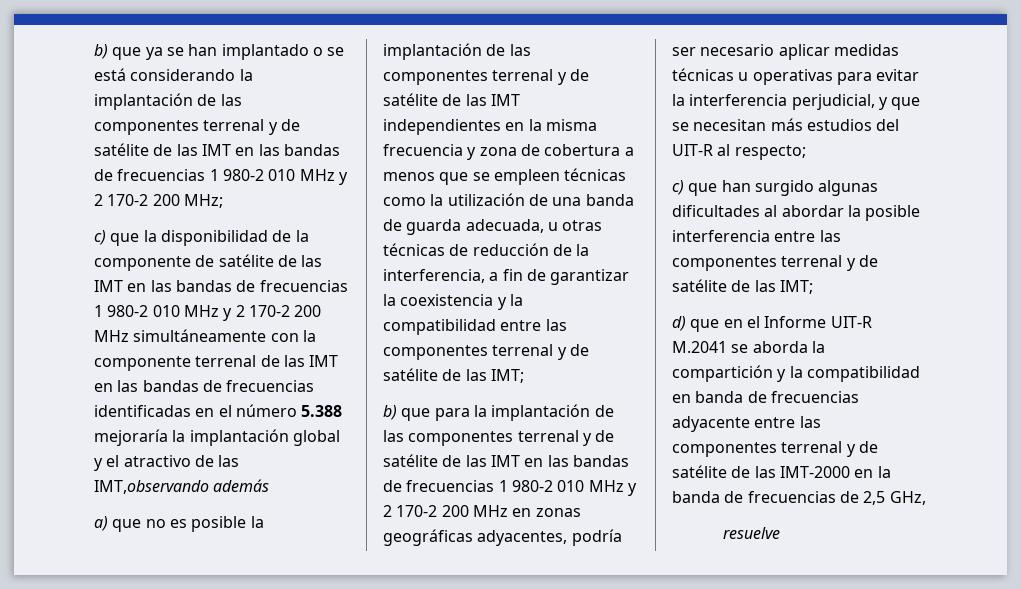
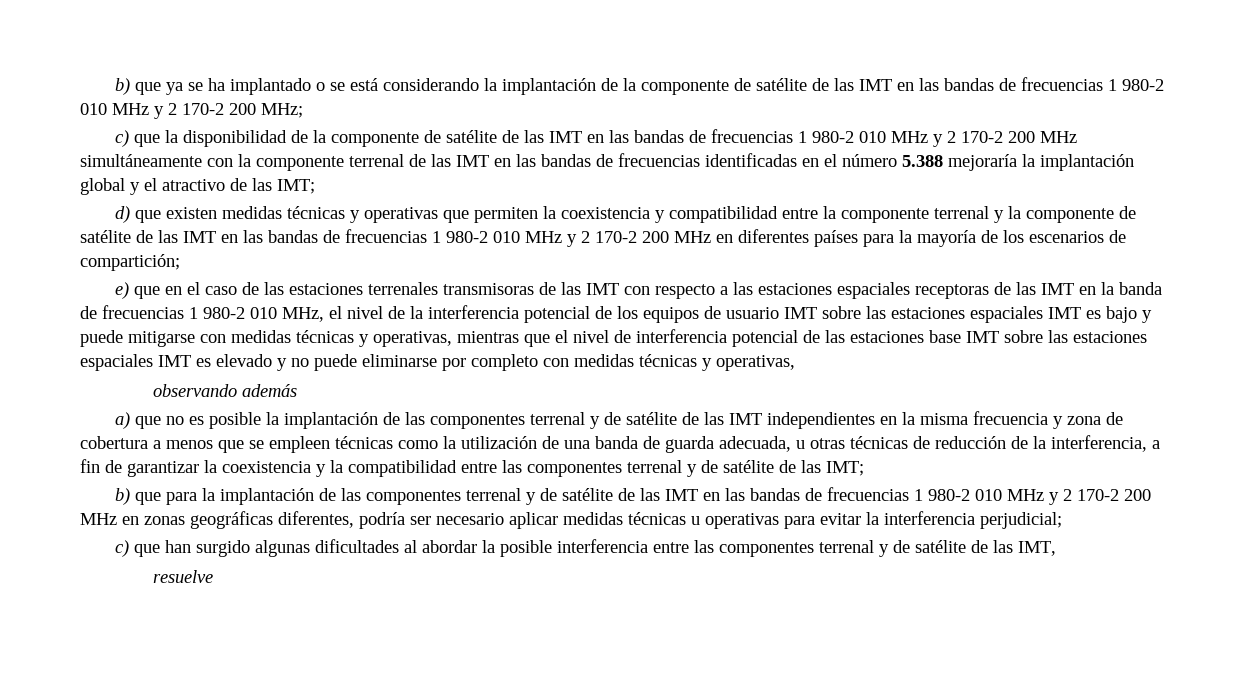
- b) que ya se han implantado o se está considerando la implantación de las componentes terrenal y de satélite de las IMT en las bandas de frecuencias 1 980-2 010 MHz y 2 170-2 200 MHz;
+ b) que ya se ha implantado o se está considerando la implantación de la componente de satélite de las IMT en las bandas de frecuencias 1 980-2 010 MHz y 2 170-2 200 MHz;
- c) que la disponibilidad de la componente de satélite de las IMT en las bandas de frecuencias 1 980-2 010 MHz y 2 170-2 200 MHz simultáneamente con la componente terrenal de las IMT en las bandas de frecuencias identificadas en el número 5.388 mejoraría la implantación global y el atractivo de las IMT,observando además
+ c) que la disponibilidad de la componente de satélite de las IMT en las bandas de frecuencias 1 980-2 010 MHz y 2 170-2 200 MHz simultáneamente con la componente terrenal de las IMT en las bandas de frecuencias identificadas en el número 5.388 mejoraría la implantación global y el atractivo de las IMT;
+ d) que existen medidas técnicas y operativas que permiten la coexistencia y compatibilidad entre la componente terrenal y la componente de satélite de las IMT en las bandas de frecuencias 1 980-2 010 MHz y 2 170-2 200 MHz en diferentes países para la mayoría de los escenarios de compartición;
+ e) que en el caso de las estaciones terrenales transmisoras de las IMT con respecto a las estaciones espaciales receptoras de las IMT en la banda de frecuencias 1 980-2 010 MHz, el nivel de la interferencia potencial de los equipos de usuario IMT sobre las estaciones espaciales IMT es bajo y puede mitigarse con medidas técnicas y operativas, mientras que el nivel de interferencia potencial de las estaciones base IMT sobre las estaciones espaciales IMT es elevado y no puede eliminarse por completo con medidas técnicas y operativas,
+ observando además
- b) que para la implantación de las componentes terrenal y de satélite de las IMT en las bandas de frecuencias 1 980-2 010 MHz y 2 170-2 200 MHz en zonas geográficas adyacentes, podría ser necesario aplicar medidas técnicas u operativas para evitar la interferencia perjudicial, y que se necesitan más estudios del UIT-R al respecto;
+ b) que para la implantación de las componentes terrenal y de satélite de las IMT en las bandas de frecuencias 1 980-2 010 MHz y 2 170-2 200 MHz en zonas geográficas diferentes, podría ser necesario aplicar medidas técnicas u operativas para evitar la interferencia perjudicial;
- c) que han surgido algunas dificultades al abordar la posible interferencia entre las componentes terrenal y de satélite de las IMT;
- d) que en el Informe UIT-R M.2041 se aborda la compartición y la compatibilidad en banda de frecuencias adyacente entre las componentes terrenal y de satélite de las IMT-2000 en la banda de frecuencias de 2,5 GHz,
+ c) que han surgido algunas dificultades al abordar la posible interferencia entre las componentes terrenal y de satélite de las IMT,

